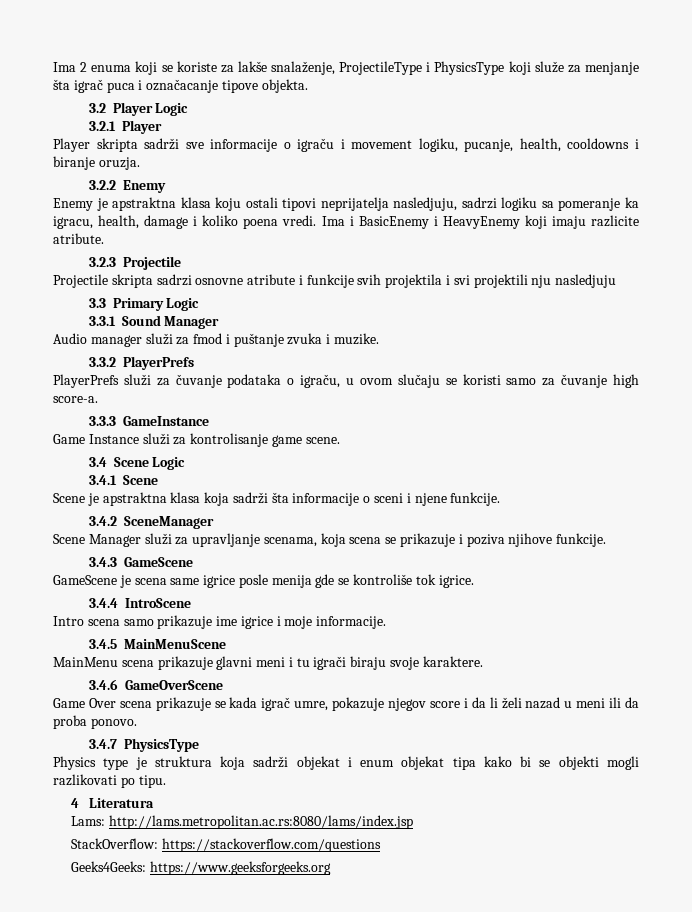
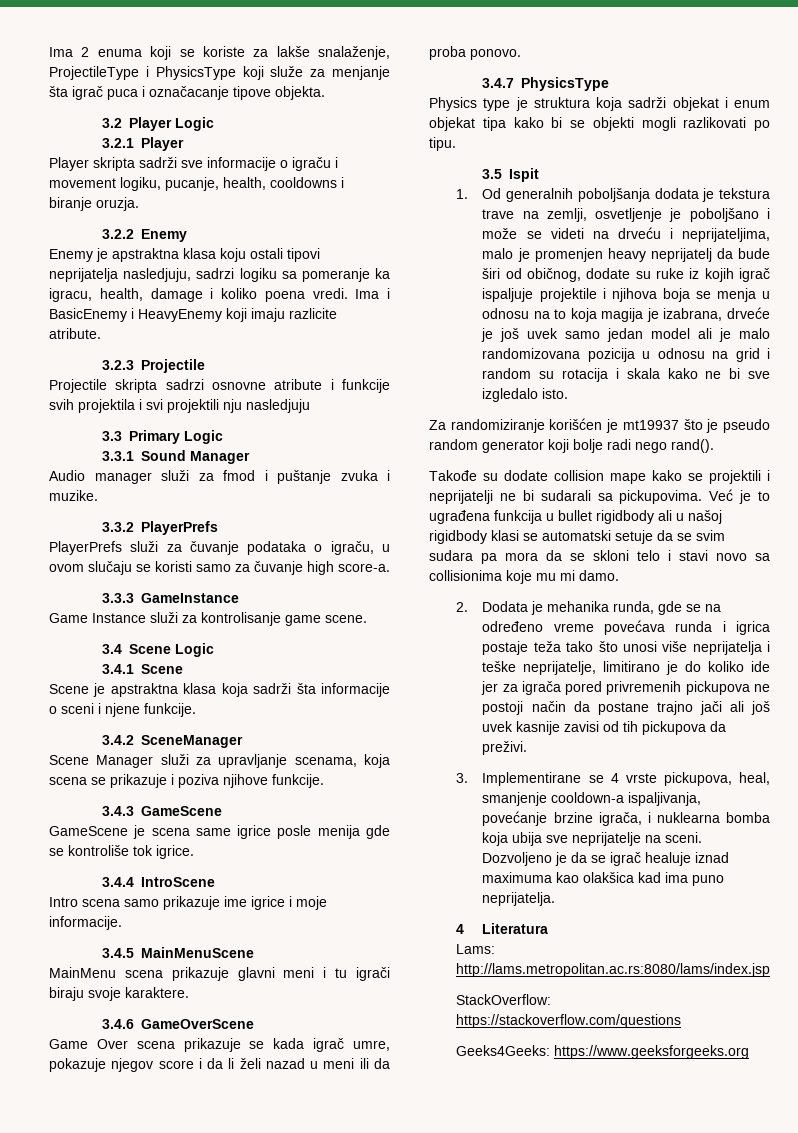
+ 3.5 Ispit
+ 1. Od generalnih poboljšanja dodata je tekstura trave na zemlji, osvetljenje je poboljšano i može se videti na drveću i neprijateljima, malo je promenjen heavy neprijatelj da bude širi od običnog, dodate su ruke iz kojih igrač ispaljuje projektile i njihova boja se menja u odnosu na to koja magija je izabrana, drveće je još uvek samo jedan model ali je malo randomizovana pozicija u odnosu na grid i random su rotacija i skala kako ne bi sve izgledalo isto.
+ Za randomiziranje korišćen je mt19937 što je pseudo random generator koji bolje radi nego rand().
+ Takođe su dodate collision mape kako se projektili i neprijatelji ne bi sudarali sa pickupovima. Već je to ugrađena funkcija u bullet rigidbody ali u našoj rigidbody klasi se automatski setuje da se svim sudara pa mora da se skloni telo i stavi novo sa collisionima koje mu mi damo.
+ 2. Dodata je mehanika runda, gde se na određeno vreme povećava runda i igrica postaje teža tako što unosi više neprijatelja i teške neprijatelje, limitirano je do koliko ide jer za igrača pored privremenih pickupova ne postoji način da postane trajno jači ali još uvek kasnije zavisi od tih pickupova da preživi.
+ 3. Implementirane se 4 vrste pickupova, heal, smanjenje cooldown-a ispaljivanja, povećanje brzine igrača, i nuklearna bomba koja ubija sve neprijatelje na sceni. Dozvoljeno je da se igrač healuje iznad maximuma kao olakšica kad ima puno neprijatelja.

